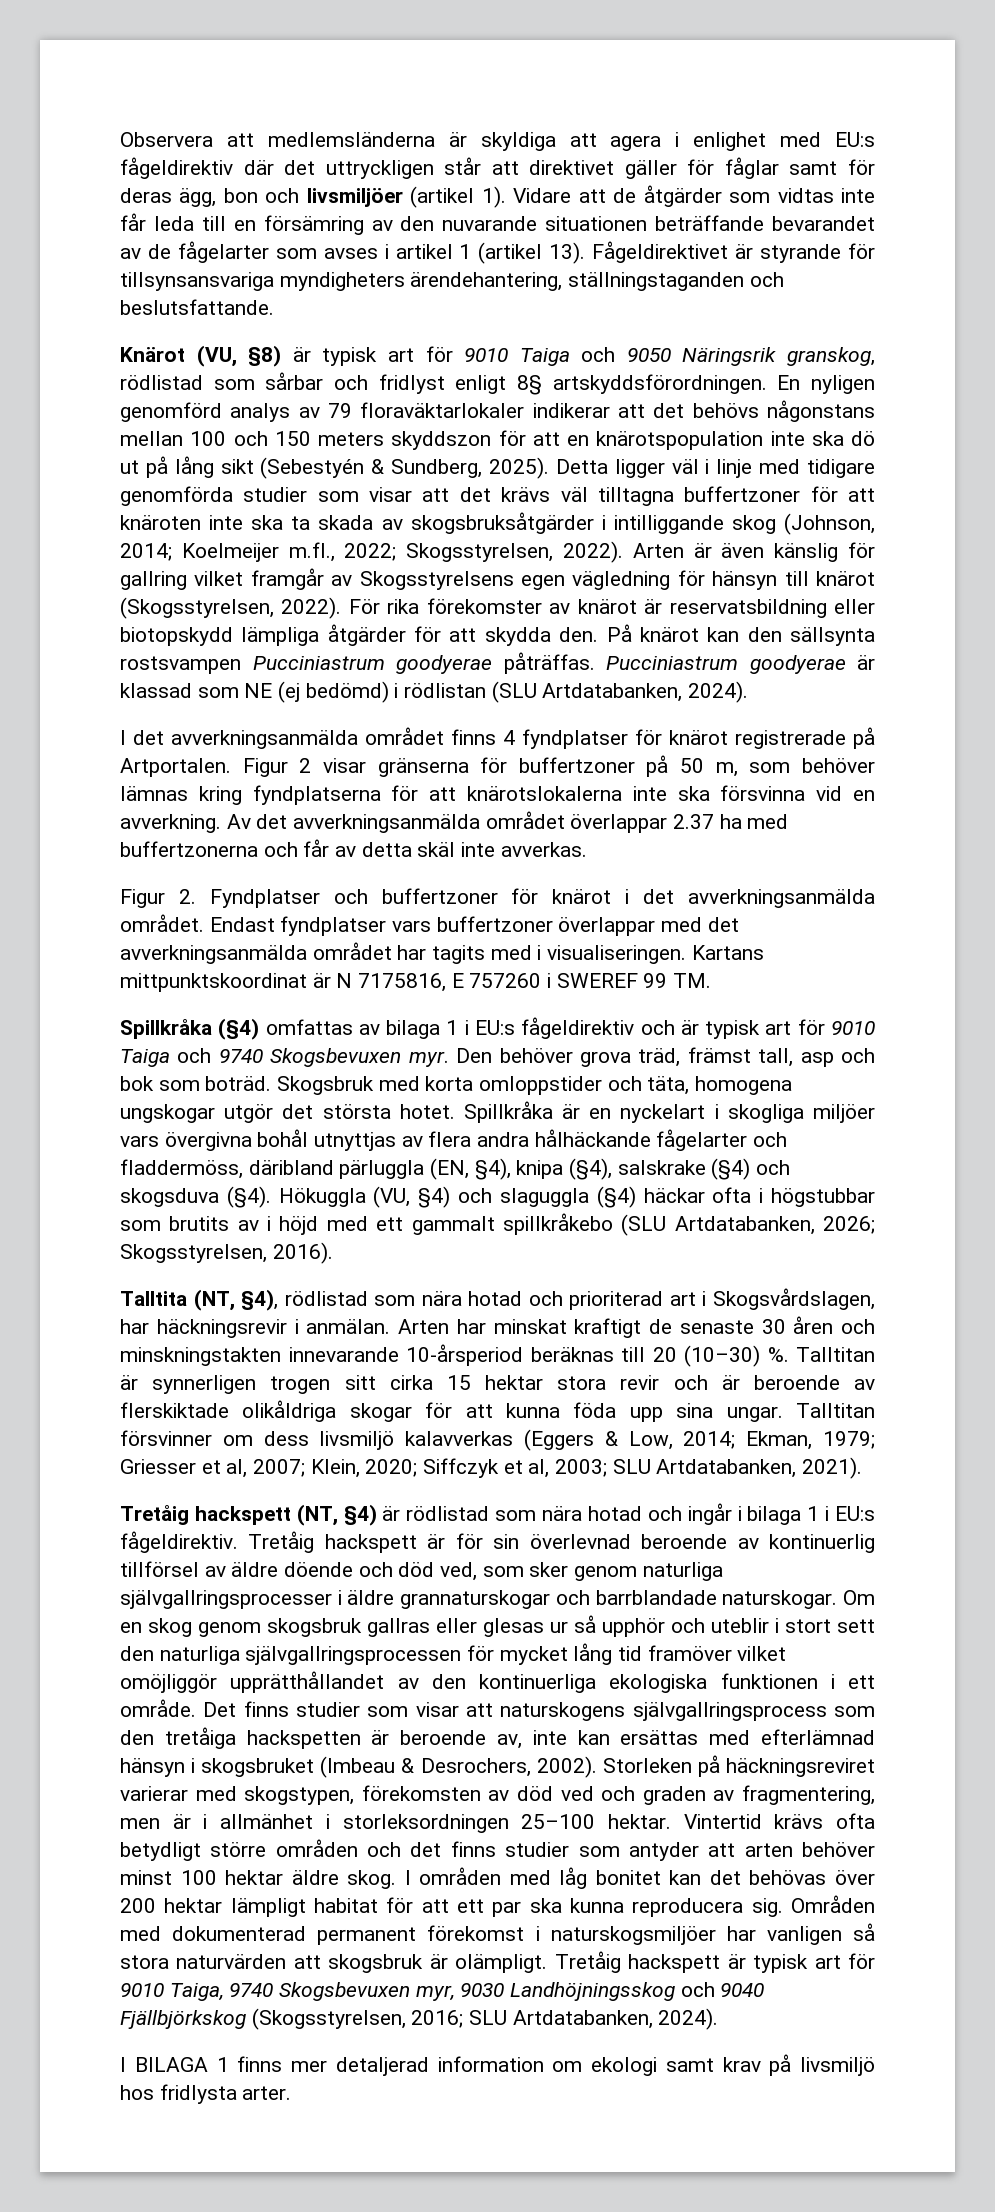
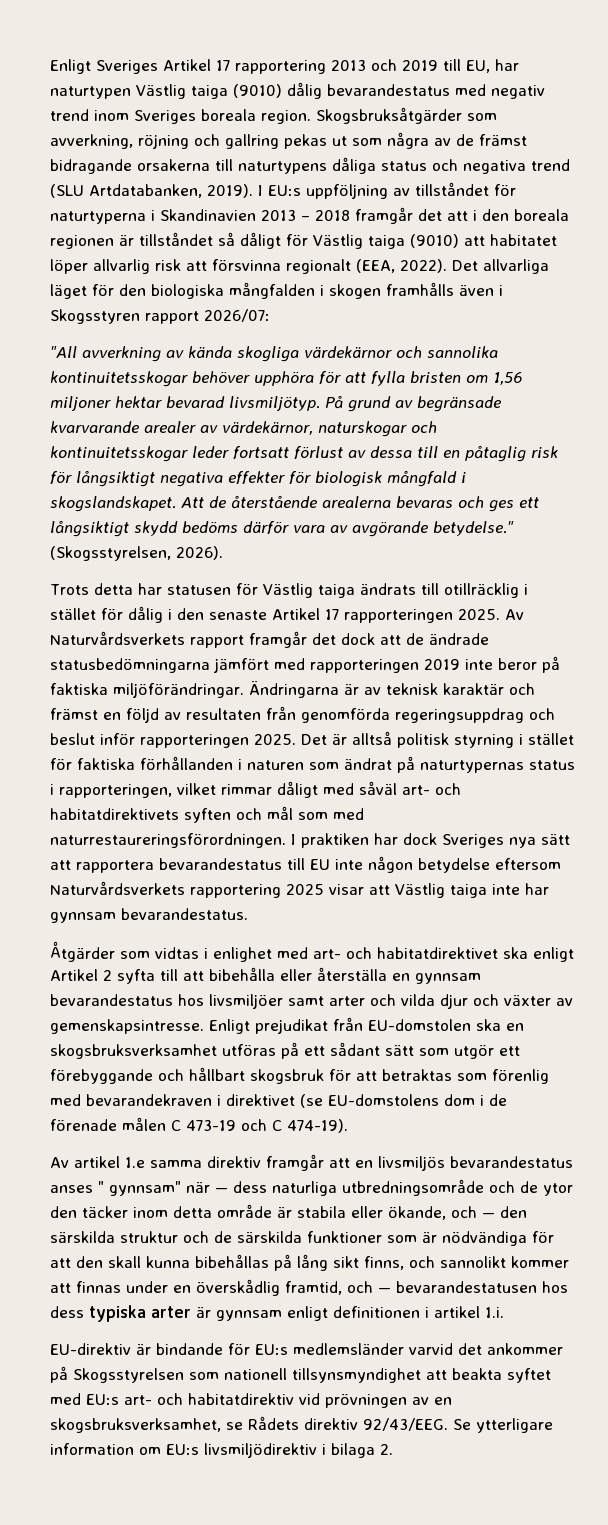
- Observera att medlemsländerna är skyldiga att agera i enlighet med EU:s fågeldirektiv där det uttryckligen står att direktivet gäller för fåglar samt för deras ägg, bon och livsmiljöer (artikel 1). Vidare att de åtgärder som vidtas inte får leda till en försämring av den nuvarande situationen beträffande bevarandet av de fågelarter som avses i artikel 1 (artikel 13). Fågeldirektivet är styrande för tillsynsansvariga myndigheters ärendehantering, ställningstaganden och beslutsfattande.
- Knärot (VU, §8) är typisk art för 9010 Taiga och 9050 Näringsrik granskog, rödlistad som sårbar och fridlyst enligt 8§ artskyddsförordningen. En nyligen genomförd analys av 79 floraväktarlokaler indikerar att det behövs någonstans mellan 100 och 150 meters skyddszon för att en knärotspopulation inte ska dö ut på lång sikt (Sebestyén & Sundberg, 2025). Detta ligger väl i linje med tidigare genomförda studier som visar att det krävs väl tilltagna buffertzoner för att knäroten inte ska ta skada av skogsbruksåtgärder i intilliggande skog (Johnson, 2014; Koelmeijer m.fl., 2022; Skogsstyrelsen, 2022). Arten är även känslig för gallring vilket framgår av Skogsstyrelsens egen vägledning för hänsyn till knärot (Skogsstyrelsen, 2022). För rika förekomster av knärot är reservatsbildning eller biotopskydd lämpliga åtgärder för att skydda den. På knärot kan den sällsynta rostsvampen Pucciniastrum goodyerae påträffas. Pucciniastrum goodyerae är klassad som NE (ej bedömd) i rödlistan (SLU Artdatabanken, 2024).
- I det avverkningsanmälda området finns 4 fyndplatser för knärot registrerade på Artportalen. Figur 2 visar gränserna för buffertzoner på 50 m, som behöver lämnas kring fyndplatserna för att knärotslokalerna inte ska försvinna vid en avverkning. Av det avverkningsanmälda området överlappar 2.37 ha med buffertzonerna och får av detta skäl inte avverkas.
- Figur 2. Fyndplatser och buffertzoner för knärot i det avverkningsanmälda området. Endast fyndplatser vars buffertzoner överlappar med det avverkningsanmälda området har tagits med i visualiseringen. Kartans mittpunktskoordinat är N 7175816, E 757260 i SWEREF 99 TM.
- Spillkråka (§4) omfattas av bilaga 1 i EU:s fågeldirektiv och är typisk art för 9010 Taiga och 9740 Skogsbevuxen myr. Den behöver grova träd, främst tall, asp och bok som boträd. Skogsbruk med korta omloppstider och täta, homogena ungskogar utgör det största hotet. Spillkråka är en nyckelart i skogliga miljöer vars övergivna bohål utnyttjas av flera andra hålhäckande fågelarter och fladdermöss, däribland pärluggla (EN, §4), knipa (§4), salskrake (§4) och skogsduva (§4). Hökuggla (VU, §4) och slaguggla (§4) häckar ofta i högstubbar som brutits av i höjd med ett gammalt spillkråkebo (SLU Artdatabanken, 2026; Skogsstyrelsen, 2016).
- Talltita (NT, §4), rödlistad som nära hotad och prioriterad art i Skogsvårdslagen, har häckningsrevir i anmälan. Arten har minskat kraftigt de senaste 30 åren och minskningstakten innevarande 10-årsperiod beräknas till 20 (10–30) %. Talltitan är synnerligen trogen sitt cirka 15 hektar stora revir och är beroende av flerskiktade olikåldriga skogar för att kunna föda upp sina ungar. Talltitan försvinner om dess livsmiljö kalavverkas (Eggers & Low, 2014; Ekman, 1979; Griesser et al, 2007; Klein, 2020; Siffczyk et al, 2003; SLU Artdatabanken, 2021).
- Tretåig hackspett (NT, §4) är rödlistad som nära hotad och ingår i bilaga 1 i EU:s fågeldirektiv. Tretåig hackspett är för sin överlevnad beroende av kontinuerlig tillförsel av äldre döende och död ved, som sker genom naturliga självgallringsprocesser i äldre grannaturskogar och barrblandade naturskogar. Om en skog genom skogsbruk gallras eller glesas ur så upphör och uteblir i stort sett den naturliga självgallringsprocessen för mycket lång tid framöver vilket omöjliggör upprätthållandet av den kontinuerliga ekologiska funktionen i ett område. Det finns studier som visar att naturskogens självgallringsprocess som den tretåiga hackspetten är beroende av, inte kan ersättas med efterlämnad hänsyn i skogsbruket (Imbeau & Desrochers, 2002). Storleken på häckningsreviret varierar med skogstypen, förekomsten av död ved och graden av fragmentering, men är i allmänhet i storleksordningen 25–100 hektar. Vintertid krävs ofta betydligt större områden och det finns studier som antyder att arten behöver minst 100 hektar äldre skog. I områden med låg bonitet kan det behövas över 200 hektar lämpligt habitat för att ett par ska kunna reproducera sig. Områden med dokumenterad permanent förekomst i naturskogsmiljöer har vanligen så stora naturvärden att skogsbruk är olämpligt. Tretåig hackspett är typisk art för 9010 Taiga, 9740 Skogsbevuxen myr, 9030 Landhöjningsskog och 9040 Fjällbjörkskog (Skogsstyrelsen, 2016; SLU Artdatabanken, 2024).
- I BILAGA 1 finns mer detaljerad information om ekologi samt krav på livsmiljö hos fridlysta arter.
+ Enligt Sveriges Artikel 17 rapportering 2013 och 2019 till EU, har naturtypen Västlig taiga (9010) dålig bevarandestatus med negativ trend inom Sveriges boreala region. Skogsbruksåtgärder som avverkning, röjning och gallring pekas ut som några av de främst bidragande orsakerna till naturtypens dåliga status och negativa trend (SLU Artdatabanken, 2019). I EU:s uppföljning av tillståndet för naturtyperna i Skandinavien 2013 – 2018 framgår det att i den boreala regionen är tillståndet så dåligt för Västlig taiga (9010) att habitatet löper allvarlig risk att försvinna regionalt (EEA, 2022). Det allvarliga läget för den biologiska mångfalden i skogen framhålls även i Skogsstyren rapport 2026/07:
+ "All avverkning av kända skogliga värdekärnor och sannolika kontinuitetsskogar behöver upphöra för att fylla bristen om 1,56 miljoner hektar bevarad livsmiljötyp. På grund av begränsade kvarvarande arealer av värdekärnor, naturskogar och kontinuitetsskogar leder fortsatt förlust av dessa till en påtaglig risk för långsiktigt negativa effekter för biologisk mångfald i skogslandskapet. Att de återstående arealerna bevaras och ges ett långsiktigt skydd bedöms därför vara av avgörande betydelse." (Skogsstyrelsen, 2026).
+ Trots detta har statusen för Västlig taiga ändrats till otillräcklig i stället för dålig i den senaste Artikel 17 rapporteringen 2025. Av Naturvårdsverkets rapport framgår det dock att de ändrade statusbedömningarna jämfört med rapporteringen 2019 inte beror på faktiska miljöförändringar. Ändringarna är av teknisk karaktär och främst en följd av resultaten från genomförda regeringsuppdrag och beslut inför rapporteringen 2025. Det är alltså politisk styrning i stället för faktiska förhållanden i naturen som ändrat på naturtypernas status i rapporteringen, vilket rimmar dåligt med såväl art- och habitatdirektivets syften och mål som med naturrestaureringsförordningen. I praktiken har dock Sveriges nya sätt att rapportera bevarandestatus till EU inte någon betydelse eftersom Naturvårdsverkets rapportering 2025 visar att Västlig taiga inte har gynnsam bevarandestatus.
+ Åtgärder som vidtas i enlighet med art- och habitatdirektivet ska enligt Artikel 2 syfta till att bibehålla eller återställa en gynnsam bevarandestatus hos livsmiljöer samt arter och vilda djur och växter av gemenskapsintresse. Enligt prejudikat från EU-domstolen ska en skogsbruksverksamhet utföras på ett sådant sätt som utgör ett förebyggande och hållbart skogsbruk för att betraktas som förenlig med bevarandekraven i direktivet (se EU-domstolens dom i de förenade målen C 473-19 och C 474-19).
+ Av artikel 1.e samma direktiv framgår att en livsmiljös bevarandestatus anses " gynnsam" när — dess naturliga utbredningsområde och de ytor den täcker inom detta område är stabila eller ökande, och — den särskilda struktur och de särskilda funktioner som är nödvändiga för att den skall kunna bibehållas på lång sikt finns, och sannolikt kommer att finnas under en överskådlig framtid, och — bevarandestatusen hos dess typiska arter är gynnsam enligt definitionen i artikel 1.i.
+ EU-direktiv är bindande för EU:s medlemsländer varvid det ankommer på Skogsstyrelsen som nationell tillsynsmyndighet att beakta syftet med EU:s art- och habitatdirektiv vid prövningen av en skogsbruksverksamhet, se Rådets direktiv 92/43/EEG. Se ytterligare information om EU:s livsmiljödirektiv i bilaga 2.

